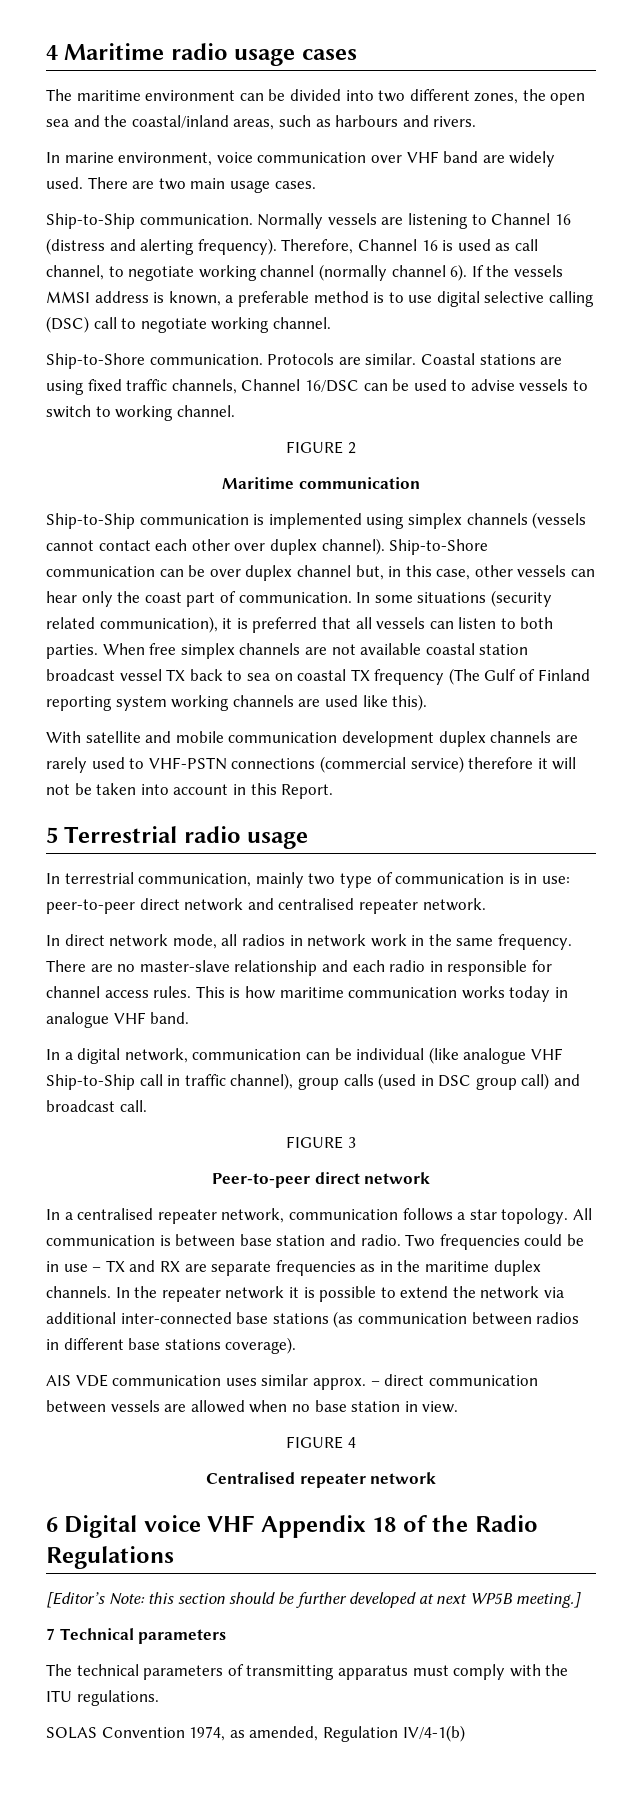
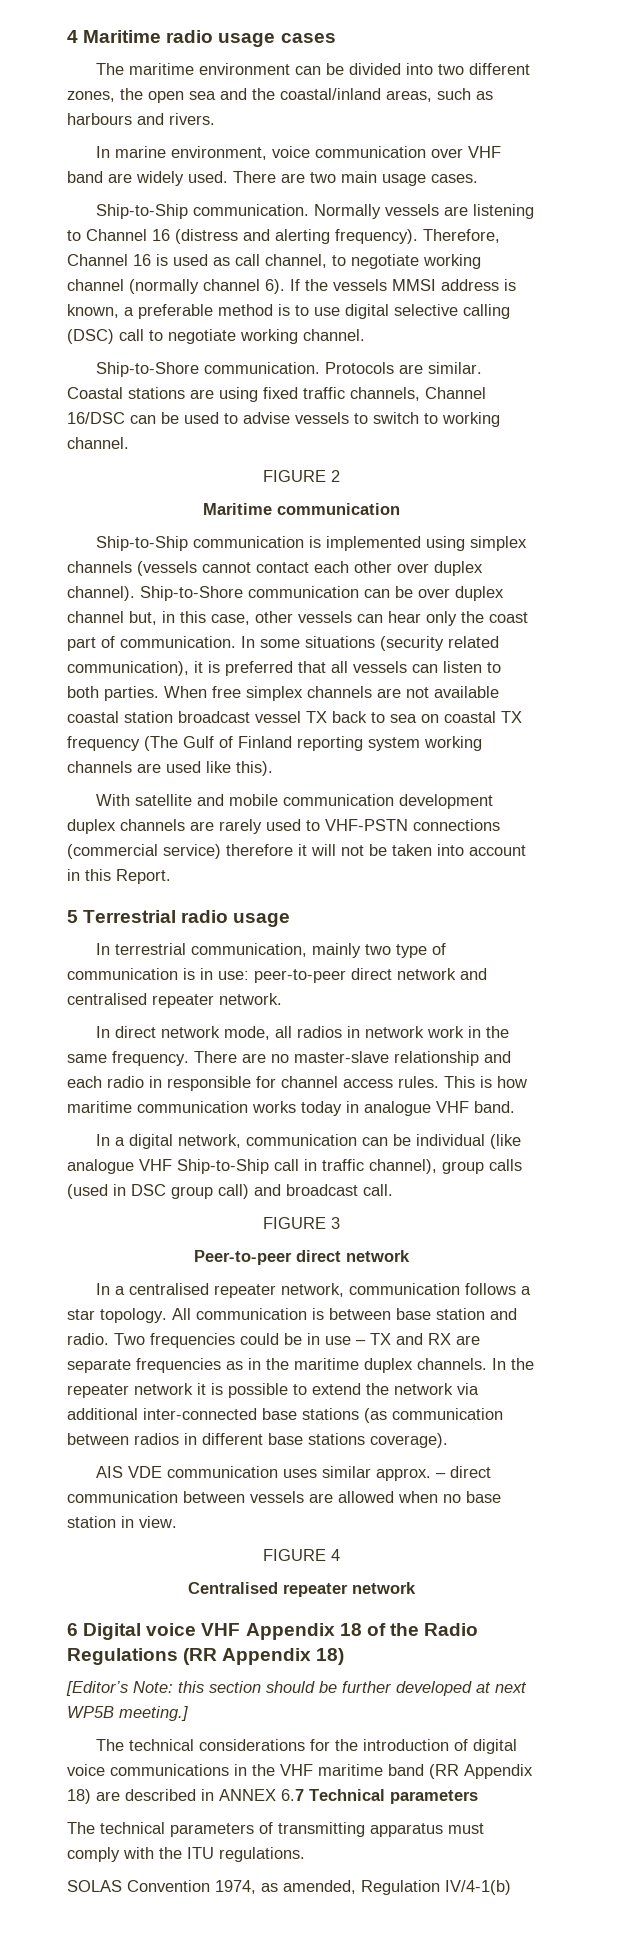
- 6 Digital voice VHF Appendix 18 of the Radio Regulations
+ 6 Digital voice VHF Appendix 18 of the Radio Regulations (RR Appendix 18)
- 7 Technical parameters
+ The technical considerations for the introduction of digital voice communications in the VHF maritime band (RR Appendix 18) are described in ANNEX 6.7 Technical parameters

